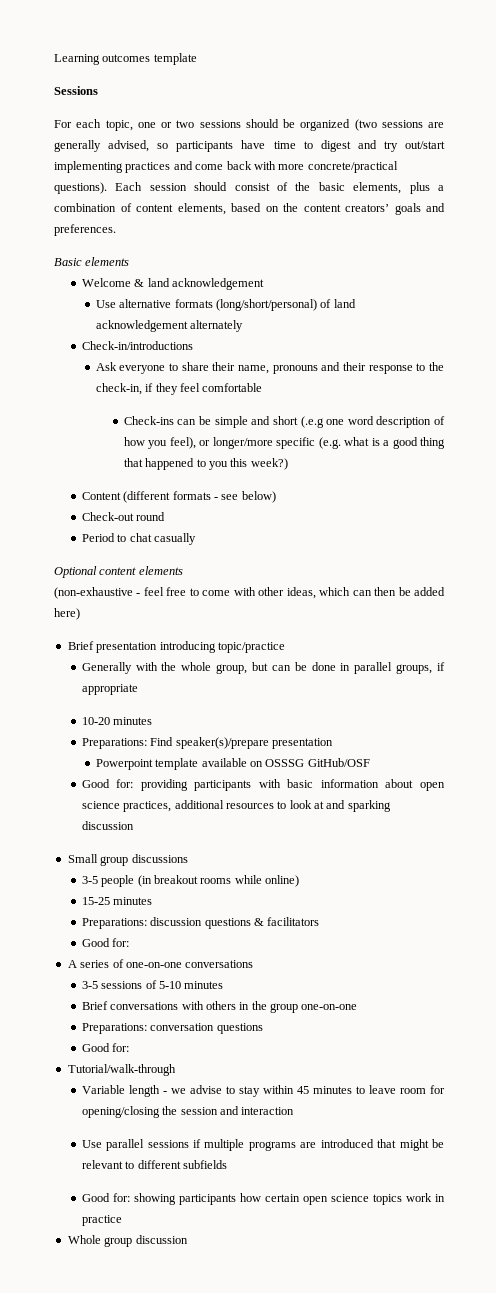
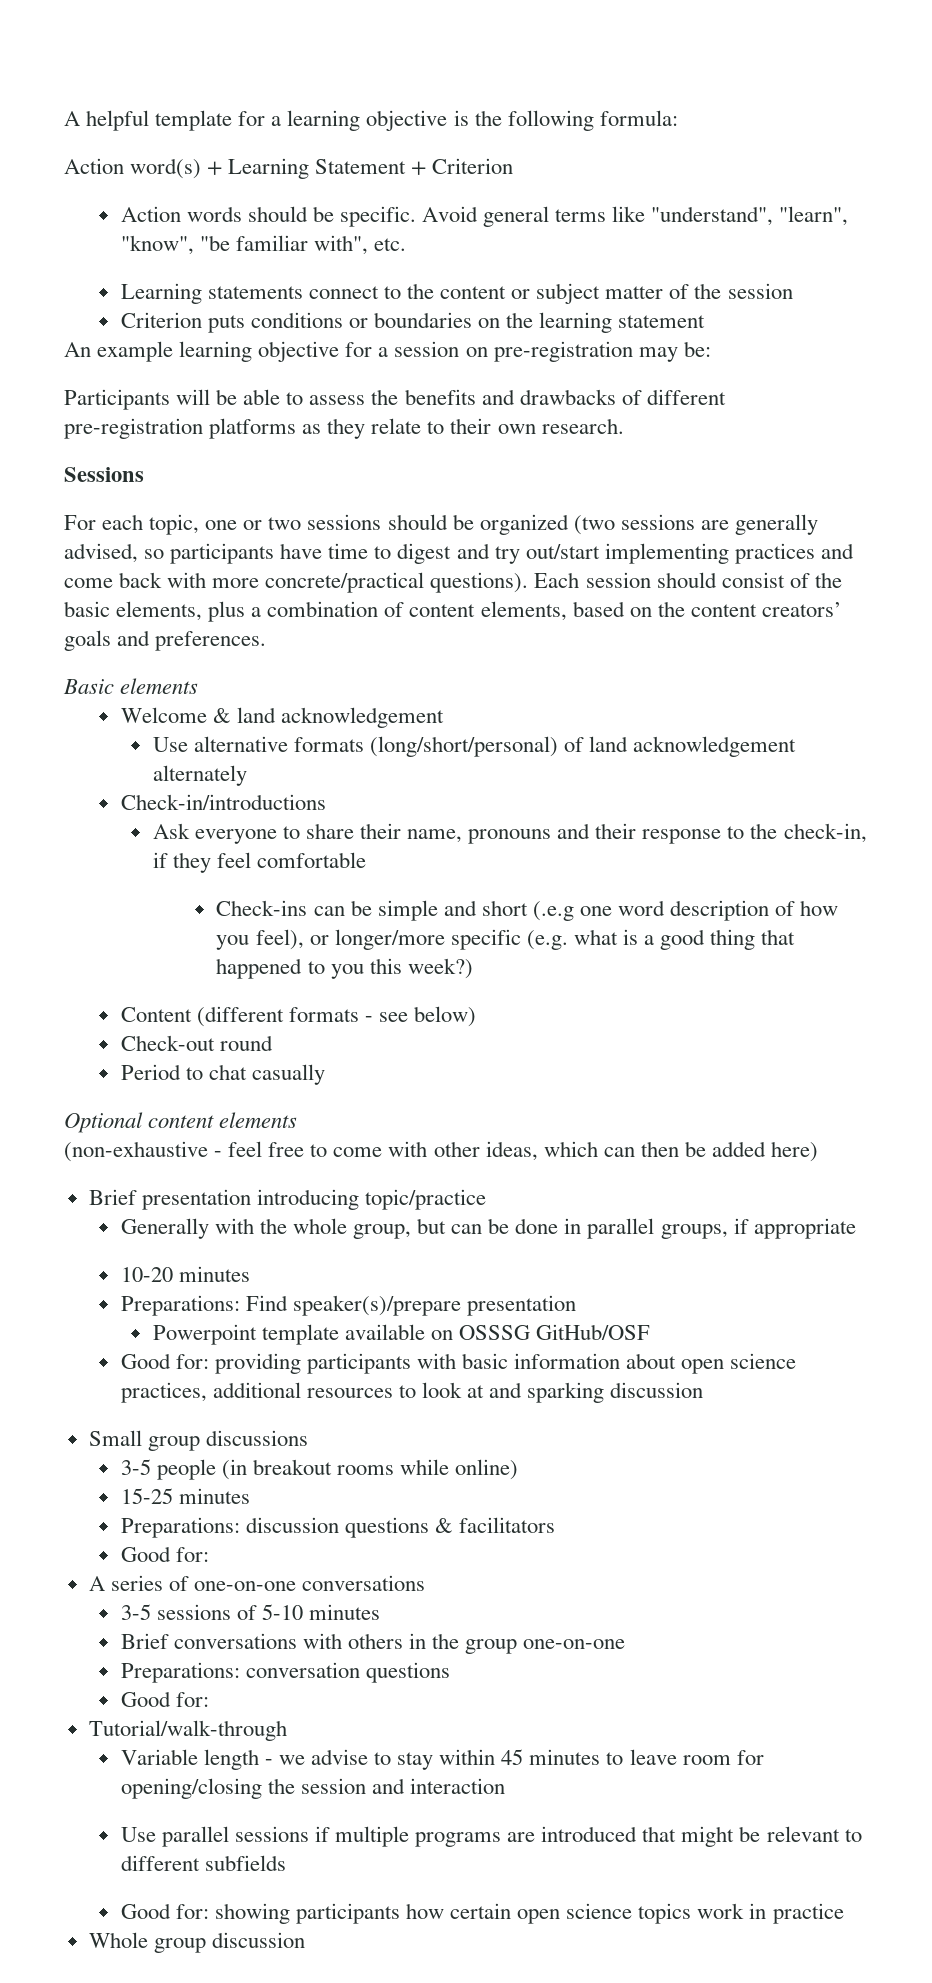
- Learning outcomes template
+ A helpful template for a learning objective is the following formula:
+ Action word(s) + Learning Statement + Criterion
+ Action words should be specific. Avoid general terms like "understand", "learn", "know", "be familiar with", etc.
+ Learning statements connect to the content or subject matter of the session
+ Criterion puts conditions or boundaries on the learning statement
+ An example learning objective for a session on pre-registration may be:
+ Participants will be able to assess the benefits and drawbacks of different pre-registration platforms as they relate to their own research.

